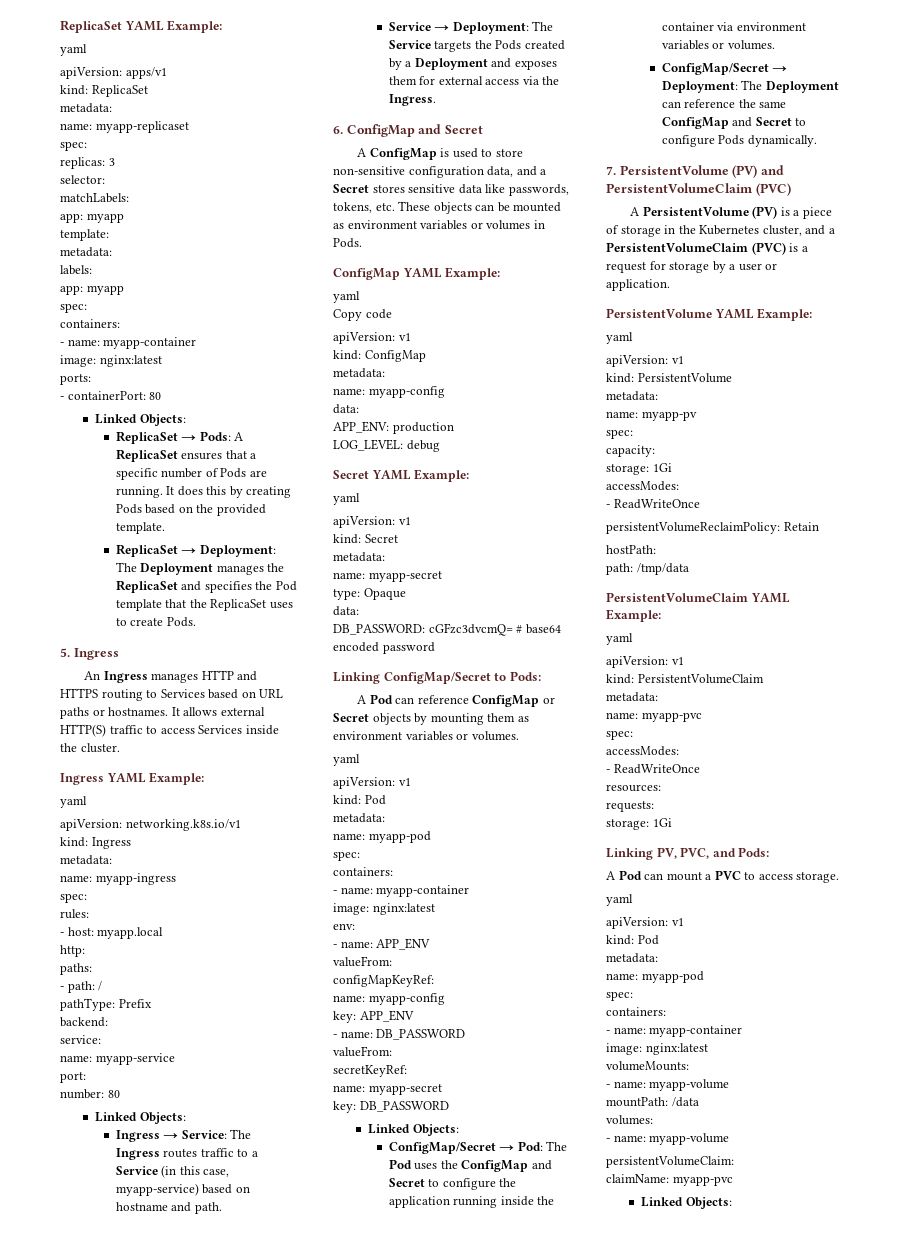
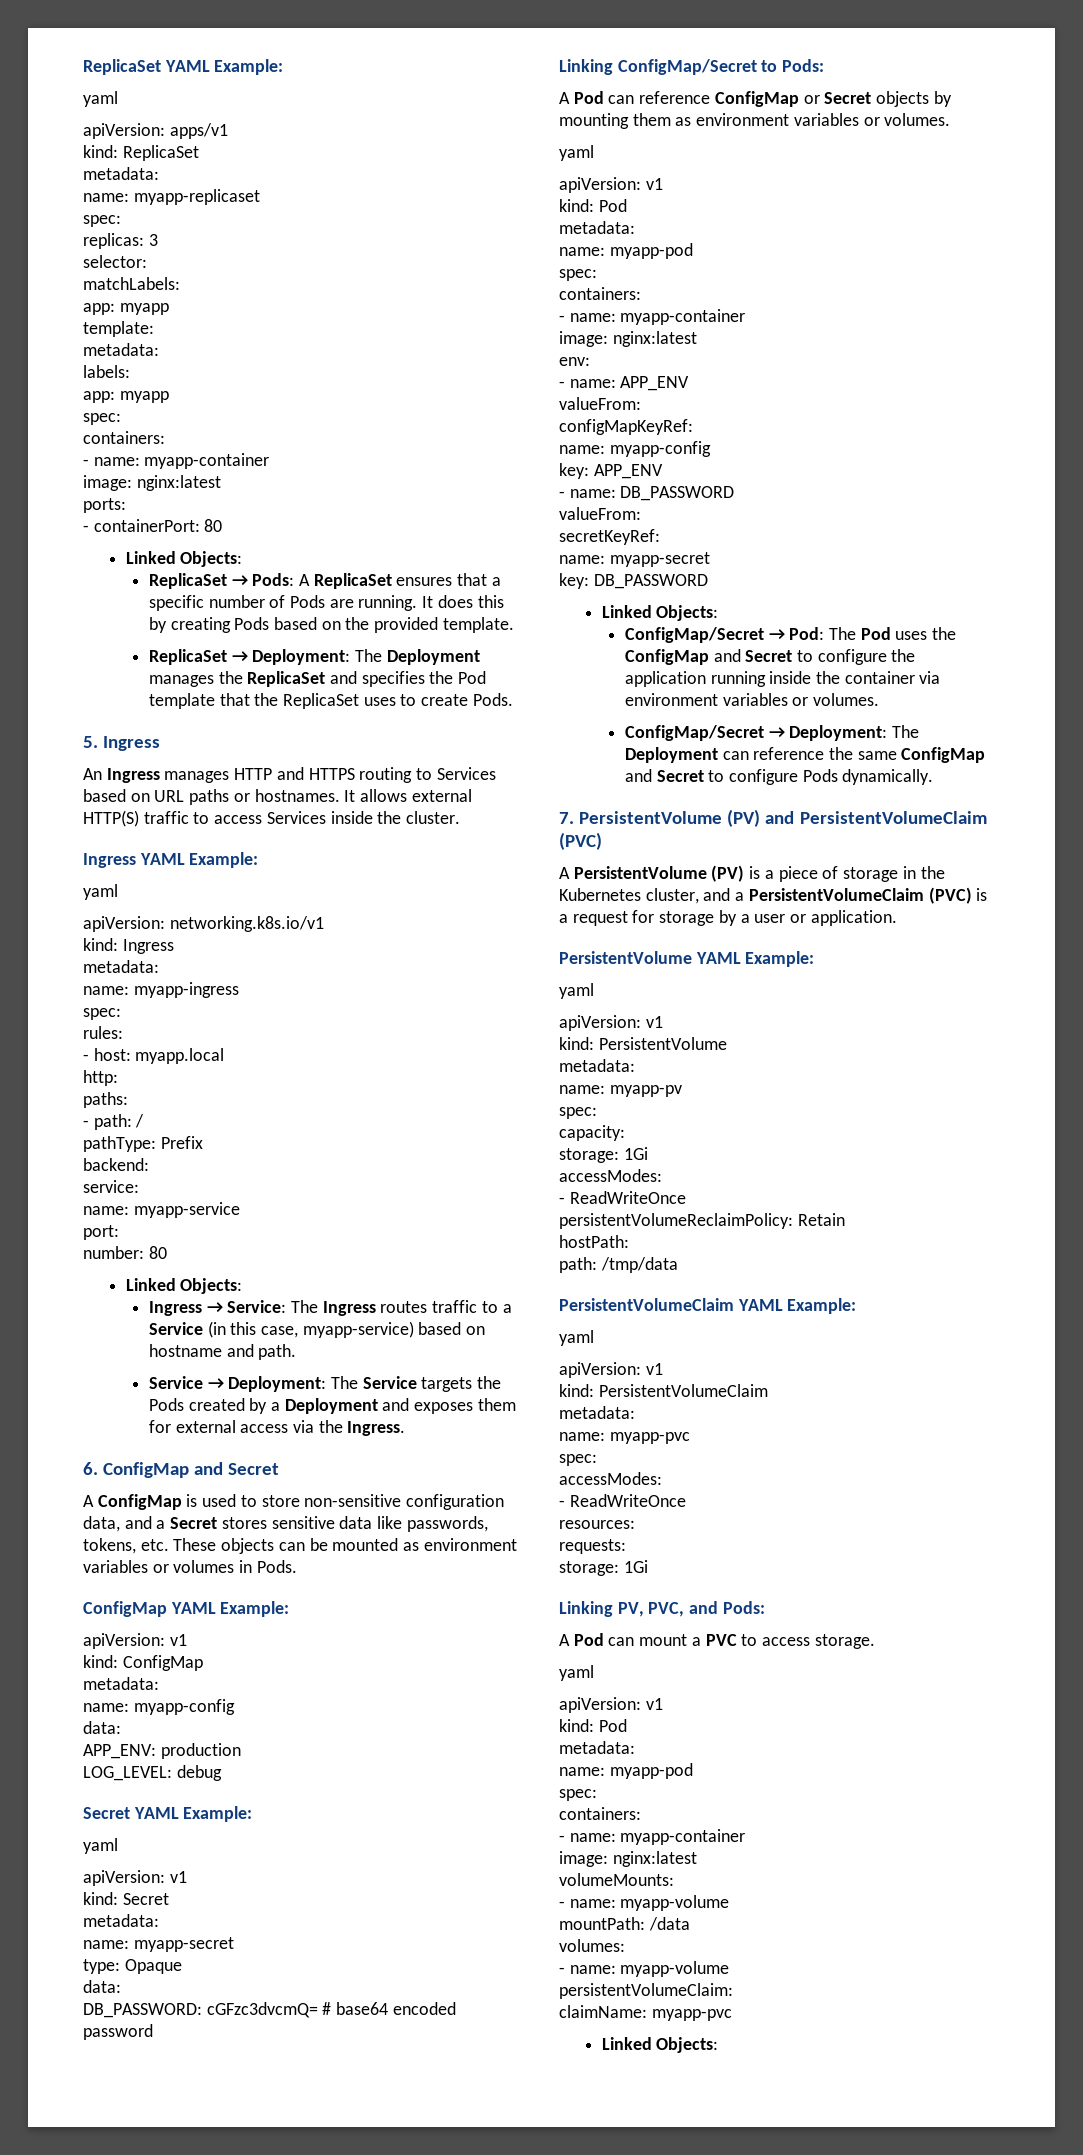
  ConfigMap YAML Example:
- yaml
- Copy code

